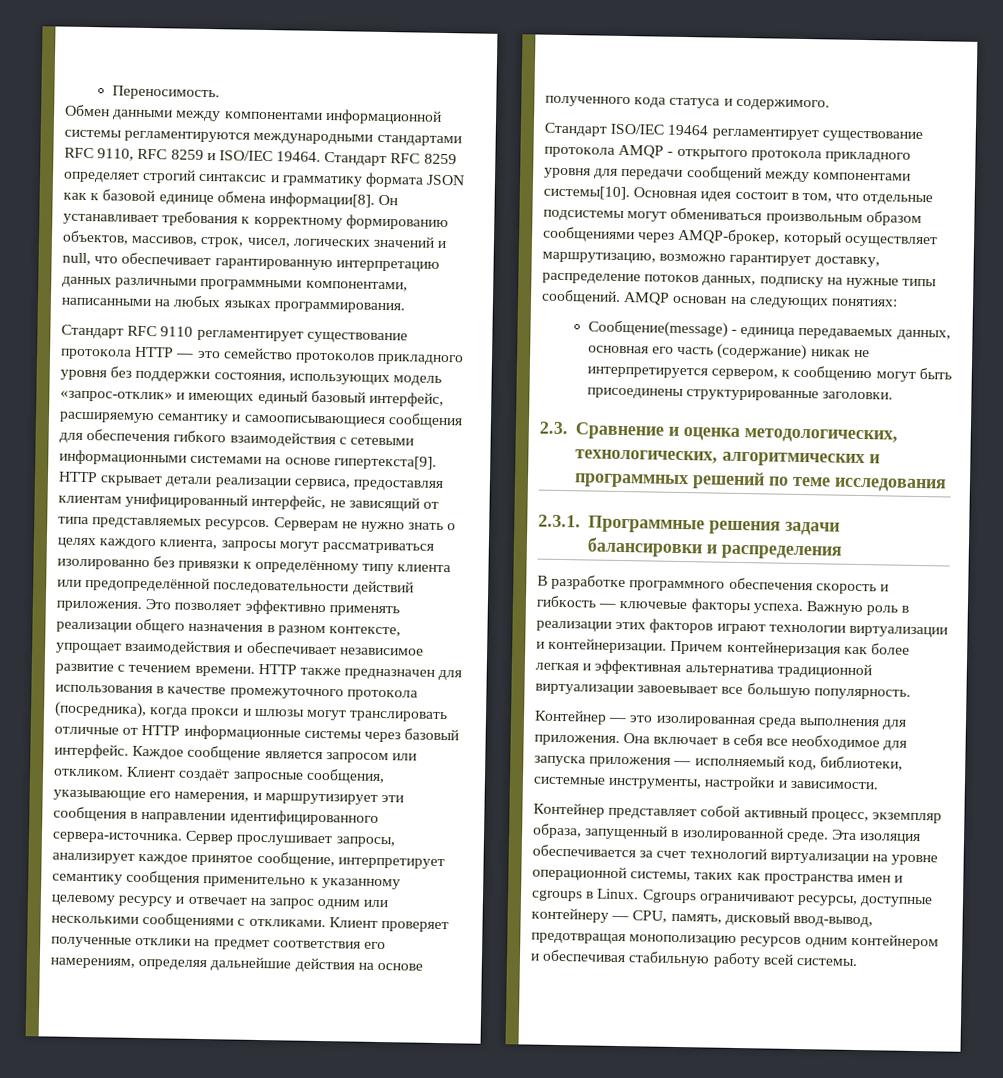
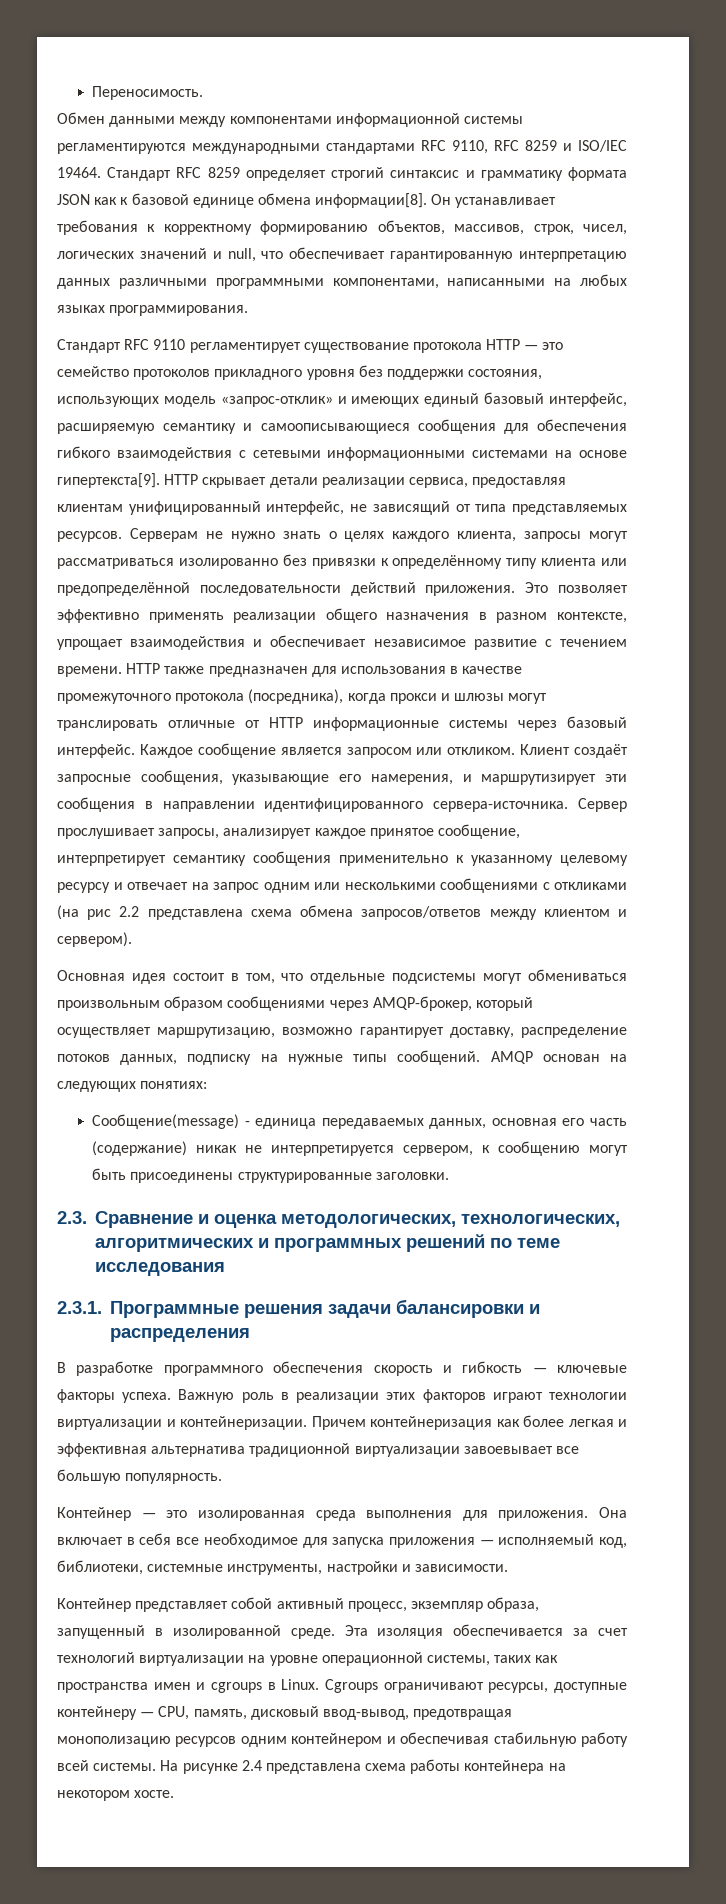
- Сервер прослушивает запросы, анализирует каждое принятое сообщение, интерпретирует семантику сообщения применительно к указанному целевому ресурсу и отвечает на запрос одним или несколькими сообщениями с откликами. Клиент проверяет полученные отклики на предмет соответствия его намерениям, определяя дальнейшие действия на основе полученного кода статуса и содержимого.
- Стандарт ISO/IEC 19464 регламентирует существование протокола AMQP - открытого протокола прикладного уровня для передачи сообщений между компонентами системы[10]. Основная идея состоит в том, что отдельные подсистемы могут обмениваться произвольным образом сообщениями через AMQP-брокер, который осуществляет маршрутизацию, возможно гарантирует доставку, распределение потоков данных, подписку на нужные типы сообщений.
+ Сервер прослушивает запросы, анализирует каждое принятое сообщение, интерпретирует семантику сообщения применительно к указанному целевому ресурсу и отвечает на запрос одним или несколькими сообщениями с откликами (на рис 2.2 представлена схема обмена запросов/ответов между клиентом и сервером).
+ Основная идея состоит в том, что отдельные подсистемы могут обмениваться произвольным образом сообщениями через AMQP-брокер, который осуществляет маршрутизацию, возможно гарантирует доставку, распределение потоков данных, подписку на нужные типы сообщений.
+ На рисунке 2.4 представлена схема работы контейнера на некотором хосте.

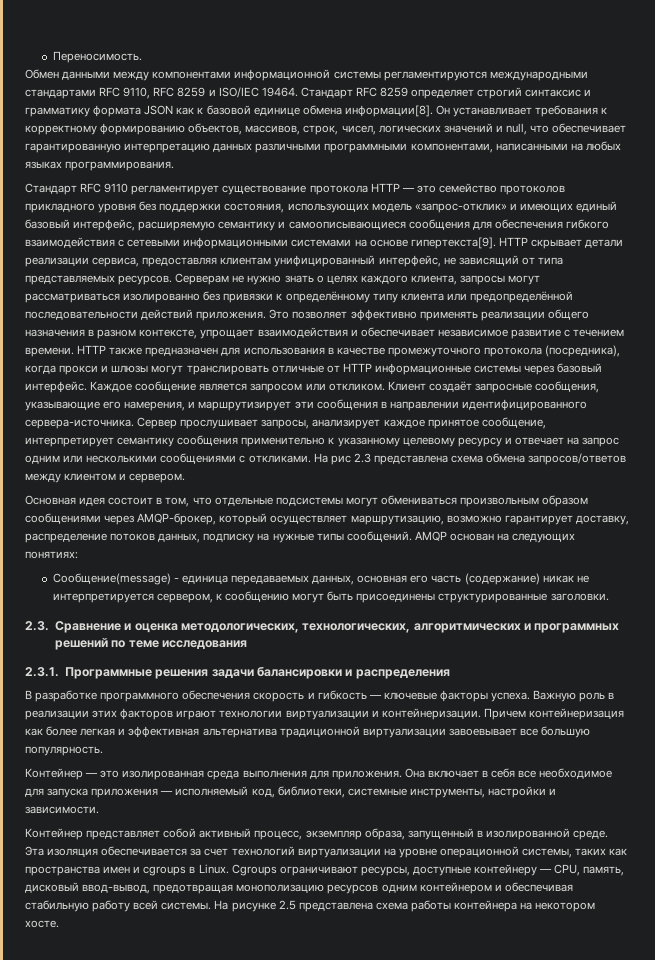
- Сервер прослушивает запросы, анализирует каждое принятое сообщение, интерпретирует семантику сообщения применительно к указанному целевому ресурсу и отвечает на запрос одним или несколькими сообщениями с откликами (на рис 2.2 представлена схема обмена запросов/ответов между клиентом и сервером).
+ Сервер прослушивает запросы, анализирует каждое принятое сообщение, интерпретирует семантику сообщения применительно к указанному целевому ресурсу и отвечает на запрос одним или несколькими сообщениями с откликами. На рис 2.3 представлена схема обмена запросов/ответов между клиентом и сервером.
- На рисунке 2.4 представлена схема работы контейнера на некотором хосте.
+ На рисунке 2.5 представлена схема работы контейнера на некотором хосте.

